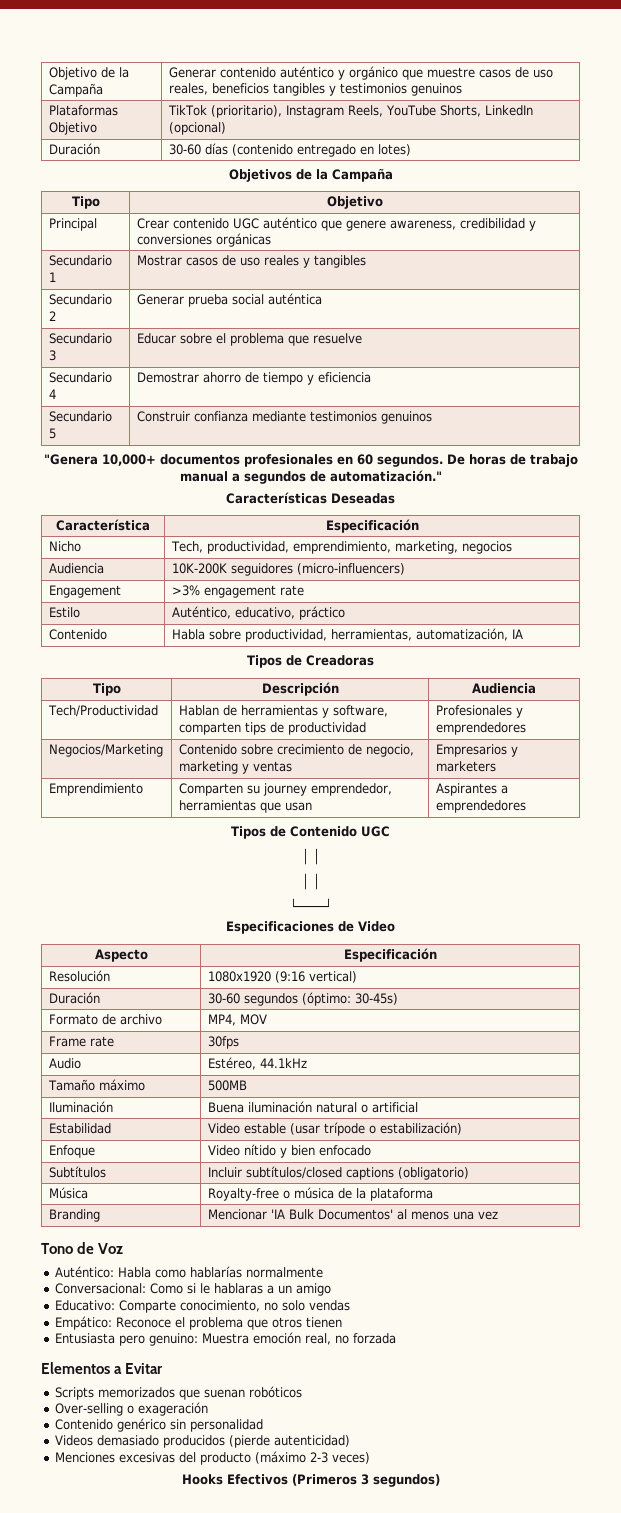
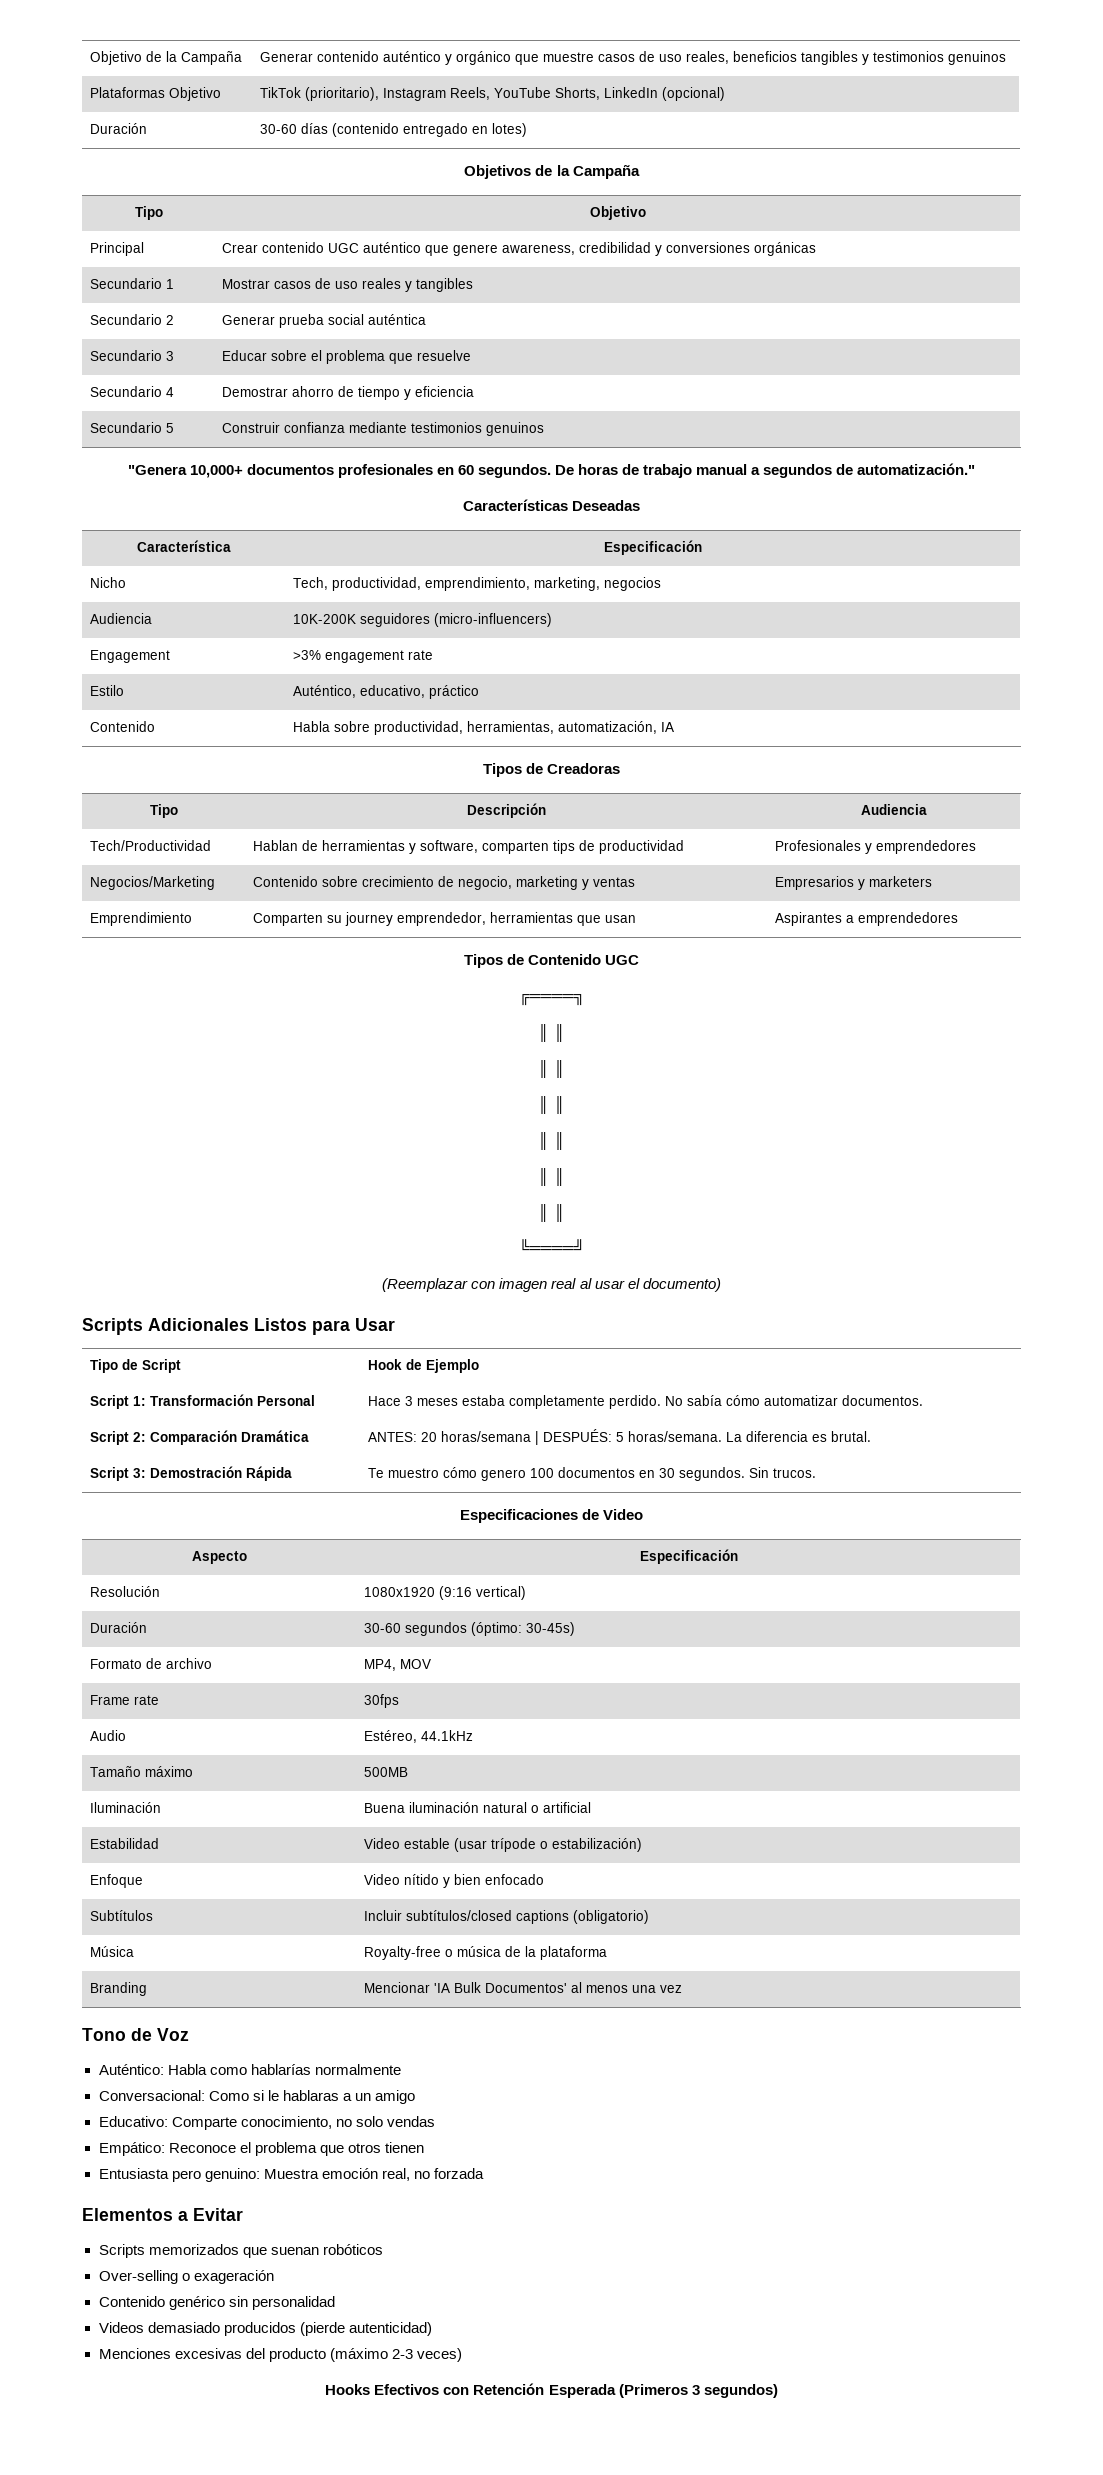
  Tipos de Contenido UGC
- │ │
- │ │
- └────┘
+ ╔════╗
+ ║ ║
+ ║ ║
+ ║ ║
+ ║ ║
+ ║ ║
+ ║ ║
+ ╚════╝
+ (Reemplazar con imagen real al usar el documento)
+ Scripts Adicionales Listos para Usar
+ Tipo de Script | Hook de Ejemplo
+ Script 1: Transformación Personal | Hace 3 meses estaba completamente perdido. No sabía cómo automatizar documentos.
+ Script 2: Comparación Dramática | ANTES: 20 horas/semana | DESPUÉS: 5 horas/semana. La diferencia es brutal.
+ Script 3: Demostración Rápida | Te muestro cómo genero 100 documentos en 30 segundos. Sin trucos.
- Hooks Efectivos (Primeros 3 segundos)
+ Hooks Efectivos con Retención Esperada (Primeros 3 segundos)

